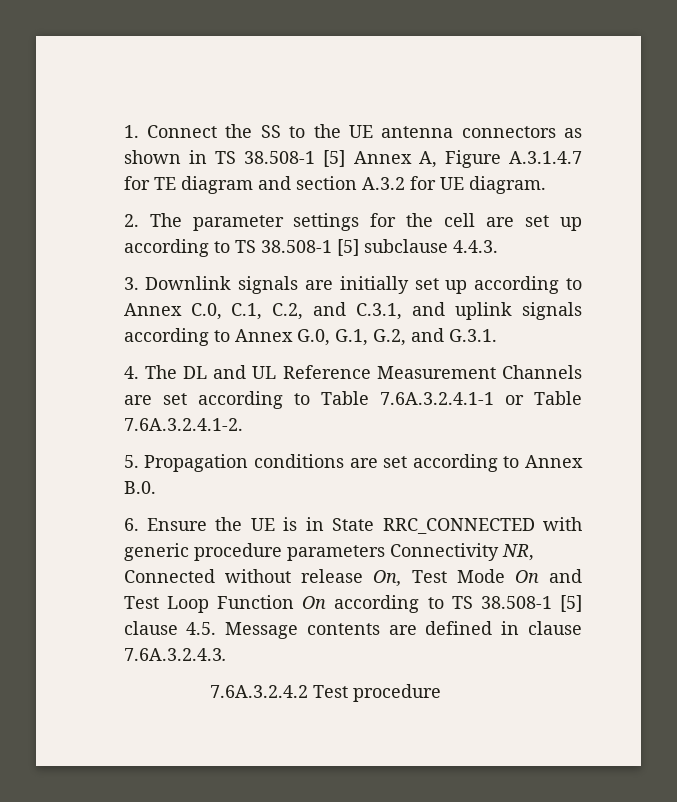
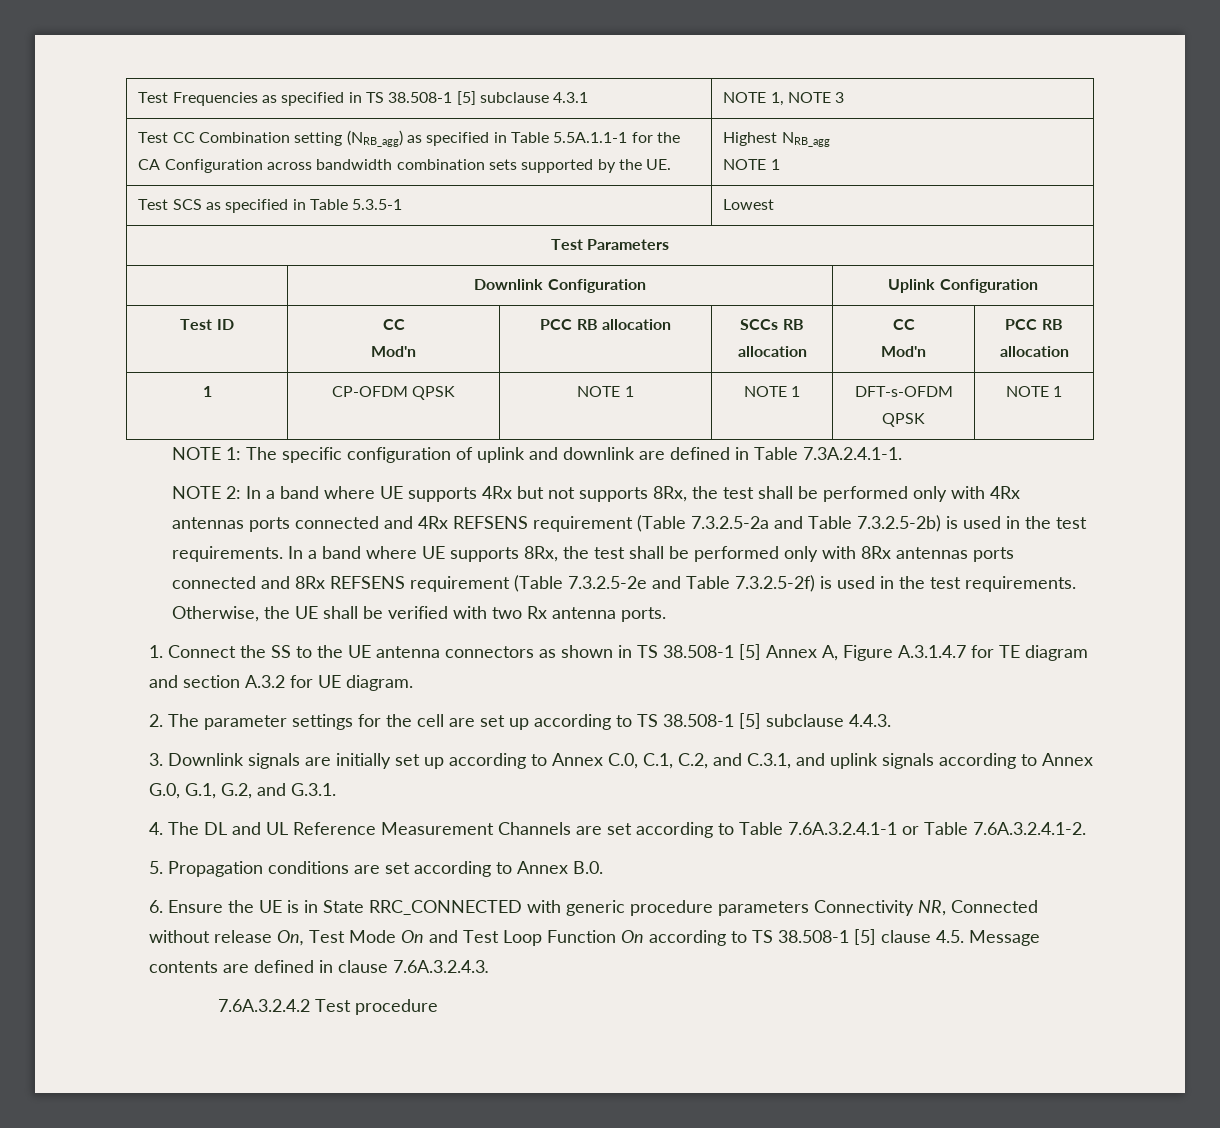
+ Test Frequencies as specified in TS 38.508-1 [5] subclause 4.3.1 | NOTE 1, NOTE 3
+ Test CC Combination setting (NRB_agg) as specified in Table 5.5A.1.1-1 for the CA Configuration across bandwidth combination sets supported by the UE. | Highest NRB_agg
+ NOTE 1
+ Test SCS as specified in Table 5.3.5-1 | Lowest
+ Test Parameters
+ | Downlink Configuration | Uplink Configuration
+ Test ID | CC
+ Mod'n | PCC RB allocation | SCCs RB allocation | CC
+ Mod'n | PCC RB allocation
+ 1 | CP-OFDM QPSK | NOTE 1 | NOTE 1 | DFT-s-OFDM QPSK | NOTE 1
+ NOTE 1: The specific configuration of uplink and downlink are defined in Table 7.3A.2.4.1-1.
+ NOTE 2: In a band where UE supports 4Rx but not supports 8Rx, the test shall be performed only with 4Rx antennas ports connected and 4Rx REFSENS requirement (Table 7.3.2.5-2a and Table 7.3.2.5-2b) is used in the test requirements. In a band where UE supports 8Rx, the test shall be performed only with 8Rx antennas ports connected and 8Rx REFSENS requirement (Table 7.3.2.5-2e and Table 7.3.2.5-2f) is used in the test requirements. Otherwise, the UE shall be verified with two Rx antenna ports.

